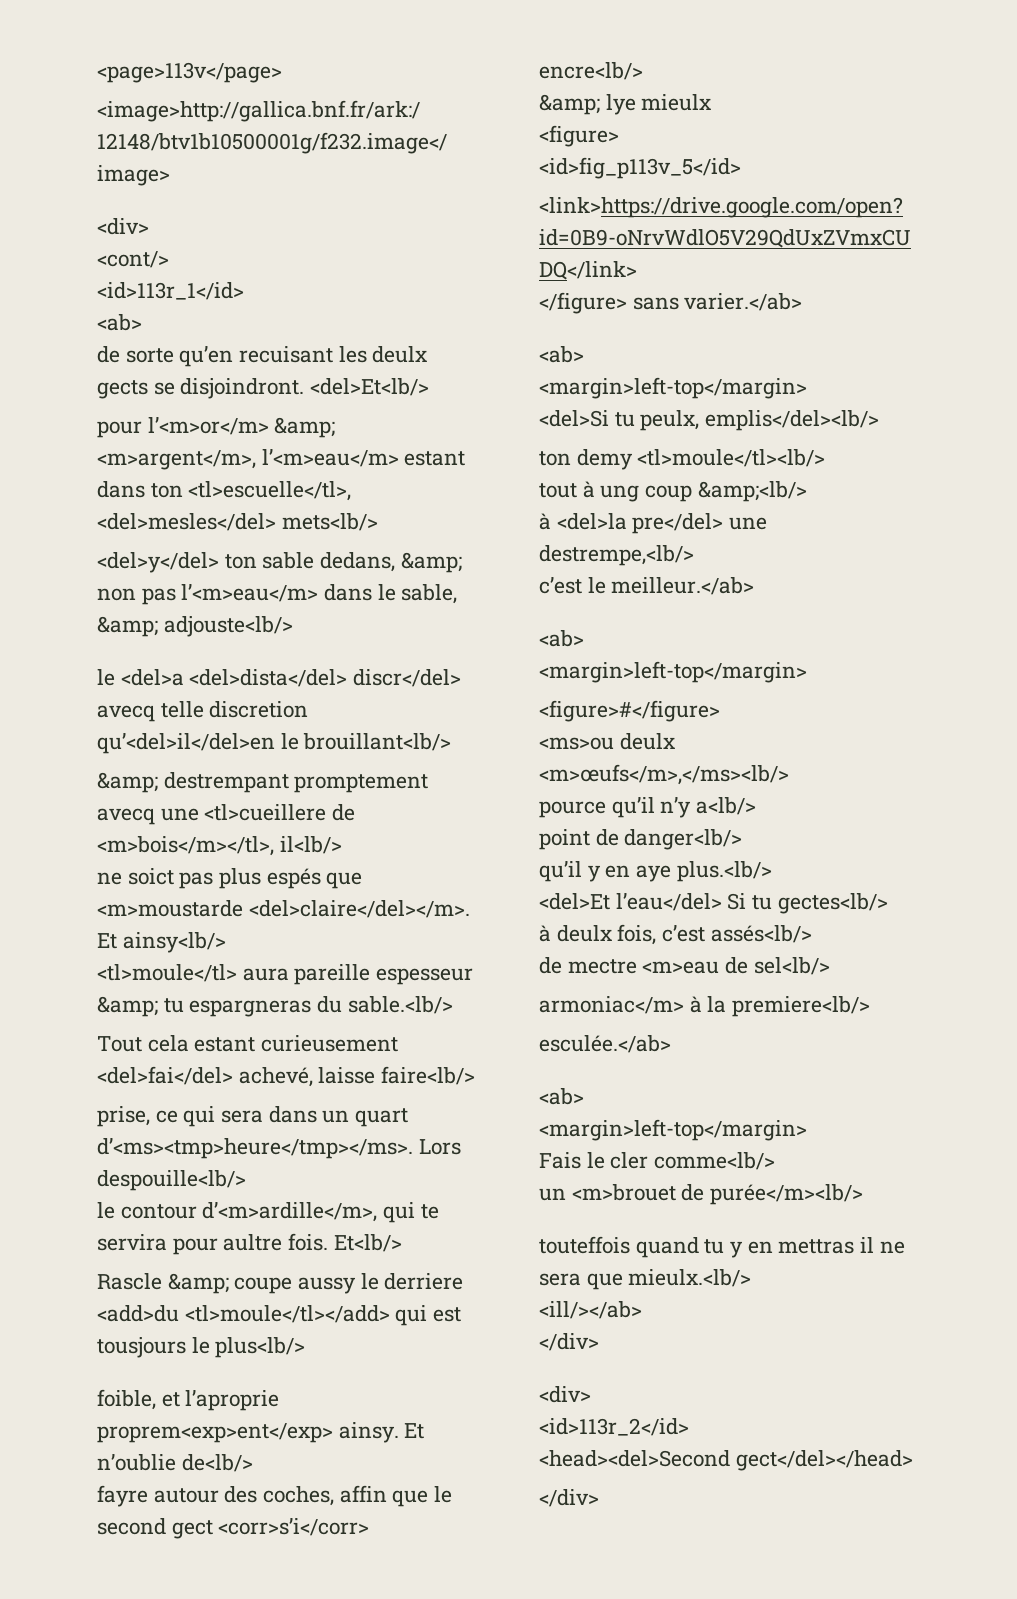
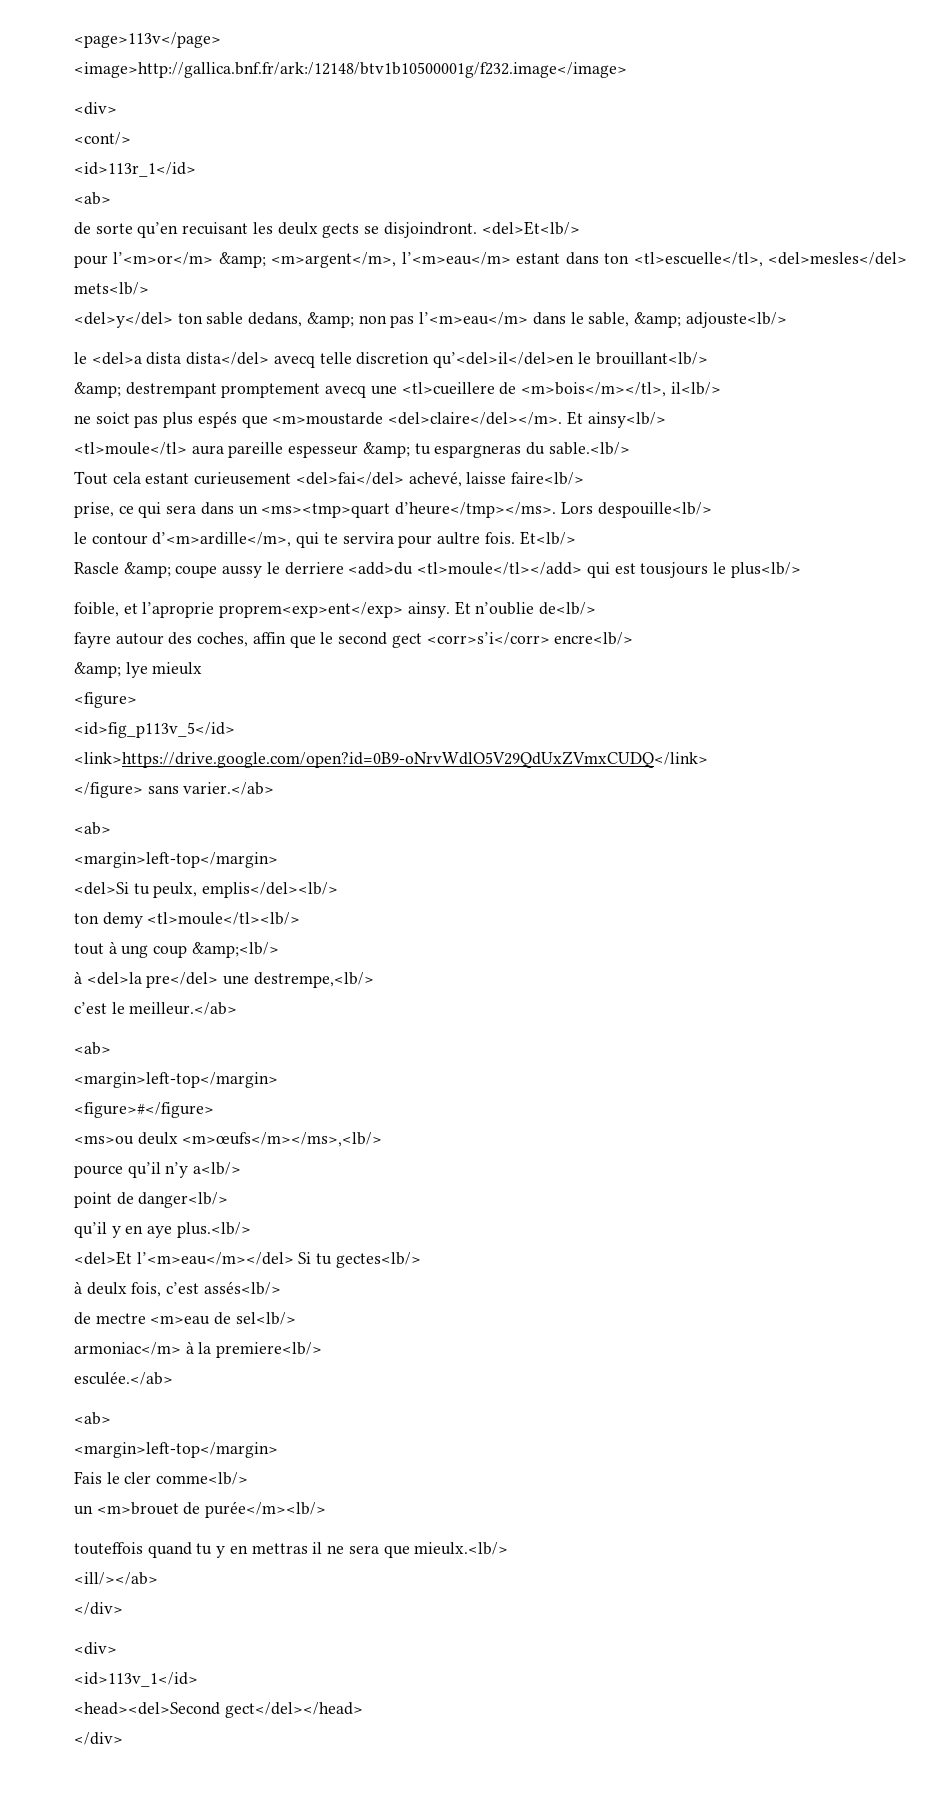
- le <del>a <del>dista</del> discr</del> avecq telle discretion qu’<del>il</del>en le brouillant<lb/>
+ le <del>a dista dista</del> avecq telle discretion qu’<del>il</del>en le brouillant<lb/>
- prise, ce qui sera dans un quart d’<ms><tmp>heure</tmp></ms>.
+ prise, ce qui sera dans un <ms><tmp>quart d’heure</tmp></ms>.
- <ms>ou deulx <m>œufs</m>,</ms><lb/>
+ <ms>ou deulx <m>œufs</m></ms>,<lb/>
- <del>Et l’eau</del> Si tu gectes<lb/>
+ <del>Et l’<m>eau</m></del> Si tu gectes<lb/>
- <id>113r_2</id>
+ <id>113v_1</id>

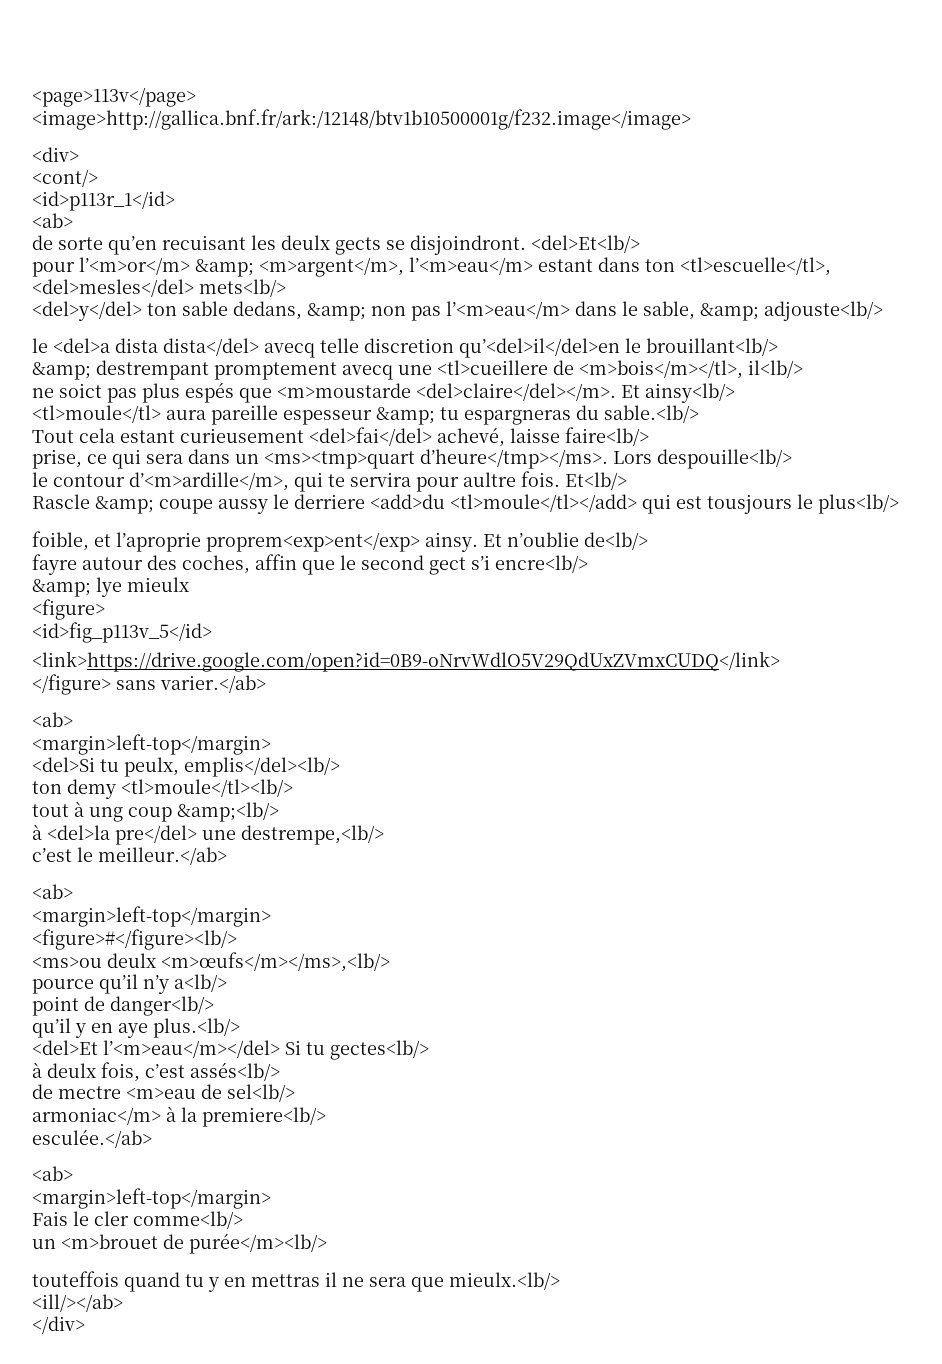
- <id>113r_1</id>
+ <id>p113r_1</id>
- fayre autour des coches, affin que le second gect <corr>s’i</corr> encre<lb/>
+ fayre autour des coches, affin que le second gect s’i encre<lb/>
- <figure>#</figure>
+ <figure>#</figure><lb/>
  <ill/></ab>
- </div>
- <div>
- <id>113v_1</id>
- <head><del>Second gect</del></head>

